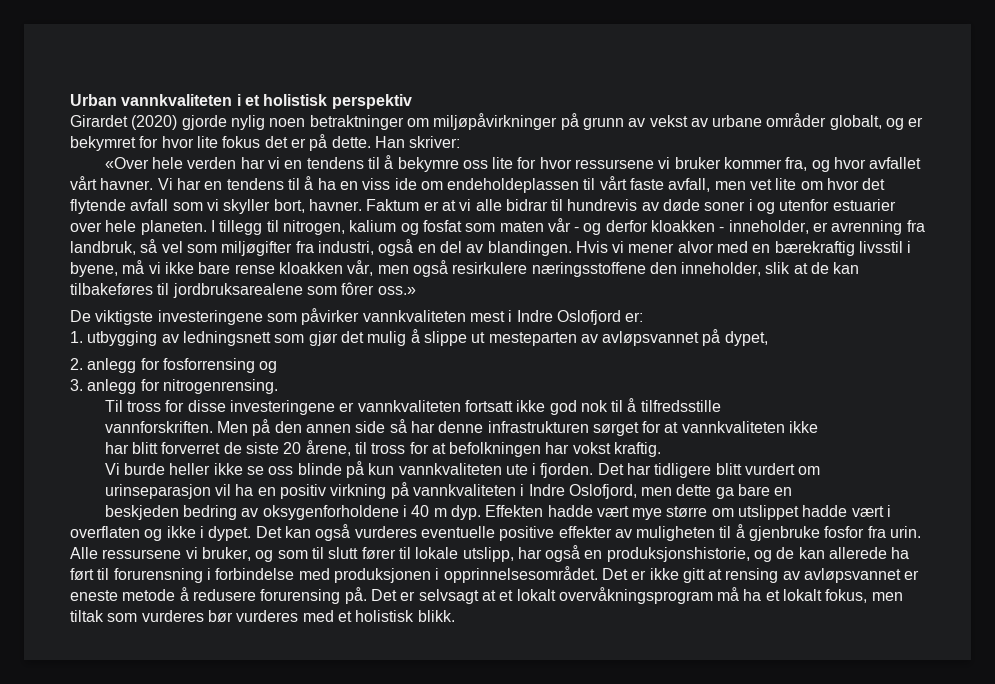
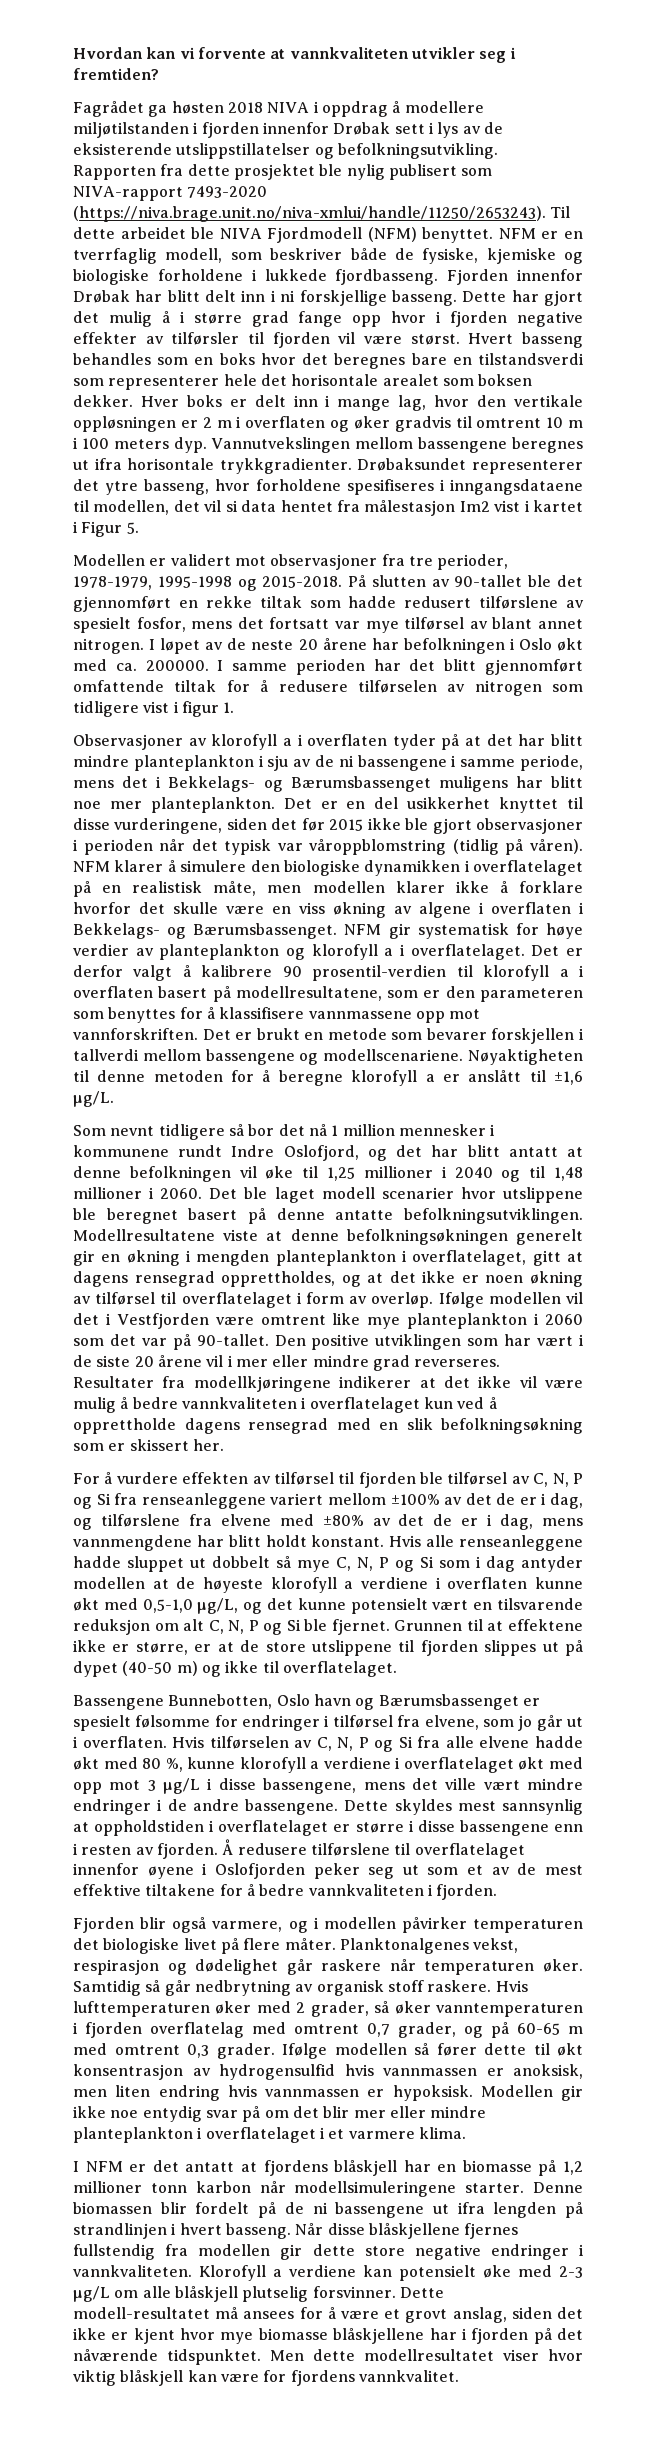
- Urban vannkvaliteten i et holistisk perspektiv
- Girardet (2020) gjorde nylig noen betraktninger om miljøpåvirkninger på grunn av vekst av urbane områder globalt, og er bekymret for hvor lite fokus det er på dette. Han skriver:
- «Over hele verden har vi en tendens til å bekymre oss lite for hvor ressursene vi bruker kommer fra, og hvor avfallet vårt havner. Vi har en tendens til å ha en viss ide om endeholdeplassen til vårt faste avfall, men vet lite om hvor det flytende avfall som vi skyller bort, havner. Faktum er at vi alle bidrar til hundrevis av døde soner i og utenfor estuarier over hele planeten. I tillegg til nitrogen, kalium og fosfat som maten vår - og derfor kloakken - inneholder, er avrenning fra landbruk, så vel som miljøgifter fra industri, også en del av blandingen. Hvis vi mener alvor med en bærekraftig livsstil i byene, må vi ikke bare rense kloakken vår, men også resirkulere næringsstoffene den inneholder, slik at de kan tilbakeføres til jordbruksarealene som fôrer oss.»
- De viktigste investeringene som påvirker vannkvaliteten mest i Indre Oslofjord er:
- 1. utbygging av ledningsnett som gjør det mulig å slippe ut mesteparten av avløpsvannet på dypet,
- 2. anlegg for fosforrensing og
- 3. anlegg for nitrogenrensing.
- Til tross for disse investeringene er vannkvaliteten fortsatt ikke god nok til å tilfredsstille
- vannforskriften. Men på den annen side så har denne infrastrukturen sørget for at vannkvaliteten ikke
- har blitt forverret de siste 20 årene, til tross for at befolkningen har vokst kraftig.
- Vi burde heller ikke se oss blinde på kun vannkvaliteten ute i fjorden. Det har tidligere blitt vurdert om
- urinseparasjon vil ha en positiv virkning på vannkvaliteten i Indre Oslofjord, men dette ga bare en
- beskjeden bedring av oksygenforholdene i 40 m dyp. Effekten hadde vært mye større om utslippet hadde vært i overflaten og ikke i dypet. Det kan også vurderes eventuelle positive effekter av muligheten til å gjenbruke fosfor fra urin. Alle ressursene vi bruker, og som til slutt fører til lokale utslipp, har også en produksjonshistorie, og de kan allerede ha ført til forurensning i forbindelse med produksjonen i opprinnelsesområdet. Det er ikke gitt at rensing av avløpsvannet er eneste metode å redusere forurensing på. Det er selvsagt at et lokalt overvåkningsprogram må ha et lokalt fokus, men tiltak som vurderes bør vurderes med et holistisk blikk.
+ Hvordan kan vi forvente at vannkvaliteten utvikler seg i fremtiden?
+ Fagrådet ga høsten 2018 NIVA i oppdrag å modellere miljøtilstanden i fjorden innenfor Drøbak sett i lys av de eksisterende utslippstillatelser og befolkningsutvikling. Rapporten fra dette prosjektet ble nylig publisert som NIVA-rapport 7493-2020 (https://niva.brage.unit.no/niva-xmlui/handle/11250/2653243). Til dette arbeidet ble NIVA Fjordmodell (NFM) benyttet. NFM er en tverrfaglig modell, som beskriver både de fysiske, kjemiske og biologiske forholdene i lukkede fjordbasseng. Fjorden innenfor Drøbak har blitt delt inn i ni forskjellige basseng. Dette har gjort det mulig å i større grad fange opp hvor i fjorden negative effekter av tilførsler til fjorden vil være størst. Hvert basseng behandles som en boks hvor det beregnes bare en tilstandsverdi som representerer hele det horisontale arealet som boksen dekker. Hver boks er delt inn i mange lag, hvor den vertikale oppløsningen er 2 m i overflaten og øker gradvis til omtrent 10 m i 100 meters dyp. Vannutvekslingen mellom bassengene beregnes ut ifra horisontale trykkgradienter. Drøbaksundet representerer det ytre basseng, hvor forholdene spesifiseres i inngangsdataene til modellen, det vil si data hentet fra målestasjon Im2 vist i kartet i Figur 5.
+ Modellen er validert mot observasjoner fra tre perioder, 1978-1979, 1995-1998 og 2015-2018. På slutten av 90-tallet ble det gjennomført en rekke tiltak som hadde redusert tilførslene av spesielt fosfor, mens det fortsatt var mye tilførsel av blant annet nitrogen. I løpet av de neste 20 årene har befolkningen i Oslo økt med ca. 200000. I samme perioden har det blitt gjennomført omfattende tiltak for å redusere tilførselen av nitrogen som tidligere vist i figur 1.
+ Observasjoner av klorofyll a i overflaten tyder på at det har blitt mindre planteplankton i sju av de ni bassengene i samme periode, mens det i Bekkelags- og Bærumsbassenget muligens har blitt noe mer planteplankton. Det er en del usikkerhet knyttet til disse vurderingene, siden det før 2015 ikke ble gjort observasjoner i perioden når det typisk var våroppblomstring (tidlig på våren). NFM klarer å simulere den biologiske dynamikken i overflatelaget på en realistisk måte, men modellen klarer ikke å forklare hvorfor det skulle være en viss økning av algene i overflaten i Bekkelags- og Bærumsbassenget. NFM gir systematisk for høye verdier av planteplankton og klorofyll a i overflatelaget. Det er derfor valgt å kalibrere 90 prosentil-verdien til klorofyll a i overflaten basert på modellresultatene, som er den parameteren som benyttes for å klassifisere vannmassene opp mot vannforskriften. Det er brukt en metode som bevarer forskjellen i tallverdi mellom bassengene og modellscenariene. Nøyaktigheten til denne metoden for å beregne klorofyll a er anslått til ±1,6 µg/L.
+ Som nevnt tidligere så bor det nå 1 million mennesker i kommunene rundt Indre Oslofjord, og det har blitt antatt at denne befolkningen vil øke til 1,25 millioner i 2040 og til 1,48 millioner i 2060. Det ble laget modell scenarier hvor utslippene ble beregnet basert på denne antatte befolkningsutviklingen. Modellresultatene viste at denne befolkningsøkningen generelt gir en økning i mengden planteplankton i overflatelaget, gitt at dagens rensegrad opprettholdes, og at det ikke er noen økning av tilførsel til overflatelaget i form av overløp. Ifølge modellen vil det i Vestfjorden være omtrent like mye planteplankton i 2060 som det var på 90-tallet. Den positive utviklingen som har vært i de siste 20 årene vil i mer eller mindre grad reverseres. Resultater fra modellkjøringene indikerer at det ikke vil være mulig å bedre vannkvaliteten i overflatelaget kun ved å opprettholde dagens rensegrad med en slik befolkningsøkning som er skissert her.
+ For å vurdere effekten av tilførsel til fjorden ble tilførsel av C, N, P og Si fra renseanleggene variert mellom ±100% av det de er i dag, og tilførslene fra elvene med ±80% av det de er i dag, mens vannmengdene har blitt holdt konstant. Hvis alle renseanleggene hadde sluppet ut dobbelt så mye C, N, P og Si som i dag antyder modellen at de høyeste klorofyll a verdiene i overflaten kunne økt med 0,5-1,0 µg/L, og det kunne potensielt vært en tilsvarende reduksjon om alt C, N, P og Si ble fjernet. Grunnen til at effektene ikke er større, er at de store utslippene til fjorden slippes ut på dypet (40-50 m) og ikke til overflatelaget.
+ Bassengene Bunnebotten, Oslo havn og Bærumsbassenget er spesielt følsomme for endringer i tilførsel fra elvene, som jo går ut i overflaten. Hvis tilførselen av C, N, P og Si fra alle elvene hadde økt med 80 %, kunne klorofyll a verdiene i overflatelaget økt med opp mot 3 µg/L i disse bassengene, mens det ville vært mindre endringer i de andre bassengene. Dette skyldes mest sannsynlig at oppholdstiden i overflatelaget er større i disse bassengene enn i resten av fjorden. Å redusere tilførslene til overflatelaget innenfor øyene i Oslofjorden peker seg ut som et av de mest effektive tiltakene for å bedre vannkvaliteten i fjorden.
+ Fjorden blir også varmere, og i modellen påvirker temperaturen det biologiske livet på flere måter. Planktonalgenes vekst, respirasjon og dødelighet går raskere når temperaturen øker. Samtidig så går nedbrytning av organisk stoff raskere. Hvis lufttemperaturen øker med 2 grader, så øker vanntemperaturen i fjorden overflatelag med omtrent 0,7 grader, og på 60-65 m med omtrent 0,3 grader. Ifølge modellen så fører dette til økt konsentrasjon av hydrogensulfid hvis vannmassen er anoksisk, men liten endring hvis vannmassen er hypoksisk. Modellen gir ikke noe entydig svar på om det blir mer eller mindre planteplankton i overflatelaget i et varmere klima.
+ I NFM er det antatt at fjordens blåskjell har en biomasse på 1,2 millioner tonn karbon når modellsimuleringene starter. Denne biomassen blir fordelt på de ni bassengene ut ifra lengden på strandlinjen i hvert basseng. Når disse blåskjellene fjernes fullstendig fra modellen gir dette store negative endringer i vannkvaliteten. Klorofyll a verdiene kan potensielt øke med 2-3 µg/L om alle blåskjell plutselig forsvinner. Dette modell-resultatet må ansees for å være et grovt anslag, siden det ikke er kjent hvor mye biomasse blåskjellene har i fjorden på det nåværende tidspunktet. Men dette modellresultatet viser hvor viktig blåskjell kan være for fjordens vannkvalitet.

